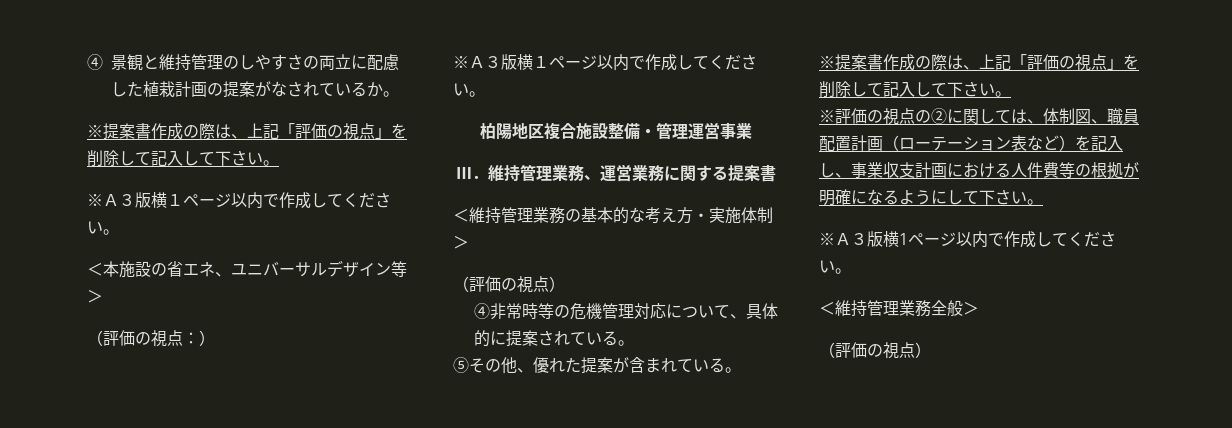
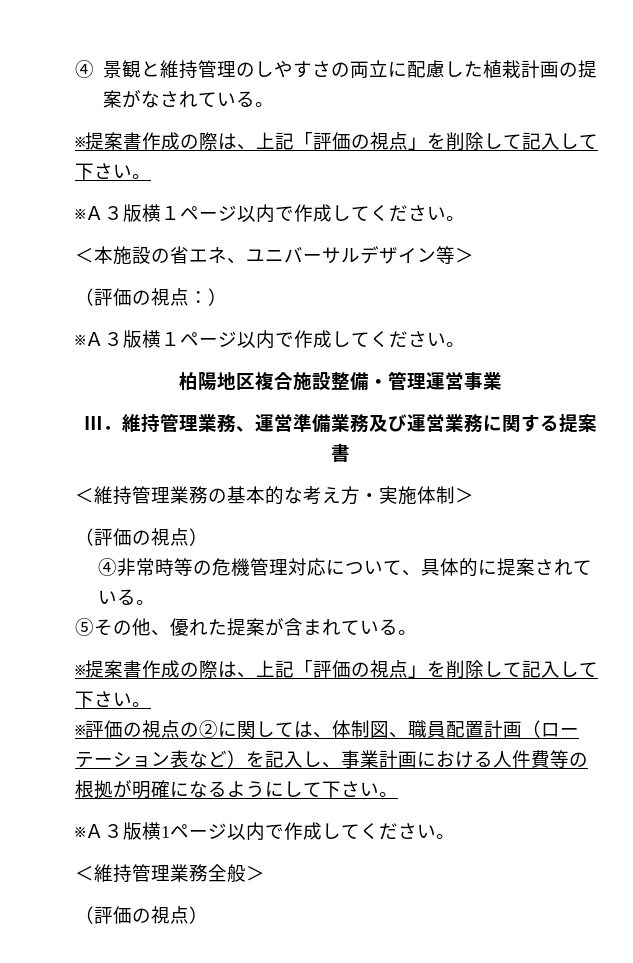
- ④景観と維持管理のしやすさの両立に配慮した植栽計画の提案がなされているか。
+ ④景観と維持管理のしやすさの両立に配慮した植栽計画の提案がなされている。
- Ⅲ．維持管理業務、運営業務に関する提案書
+ Ⅲ．維持管理業務、運営準備業務及び運営業務に関する提案書
- ※評価の視点の②に関しては、体制図、職員配置計画（ローテーション表など）を記入し、事業収支計画における人件費等の根拠が明確になるようにして下さい。
+ ※評価の視点の②に関しては、体制図、職員配置計画（ローテーション表など）を記入し、事業計画における人件費等の根拠が明確になるようにして下さい。

